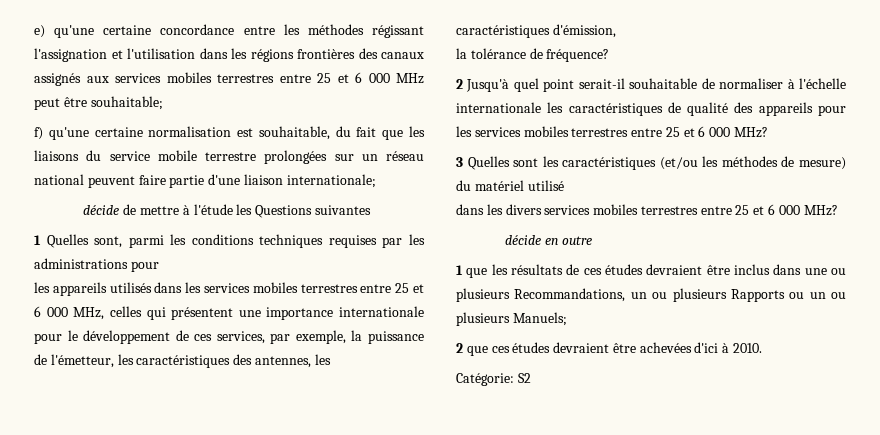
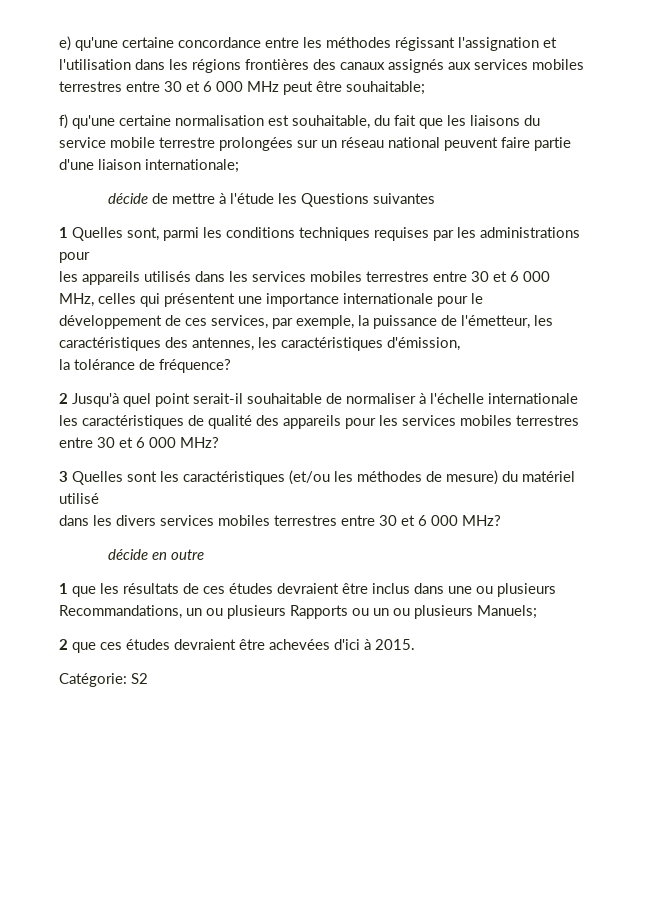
- e) qu'une certaine concordance entre les méthodes régissant l'assignation et l'utilisation dans les régions frontières des canaux assignés aux services mobiles terrestres entre 25 et 6 000 MHz peut être souhaitable;
+ e) qu'une certaine concordance entre les méthodes régissant l'assignation et l'utilisation dans les régions frontières des canaux assignés aux services mobiles terrestres entre 30 et 6 000 MHz peut être souhaitable;
- les appareils utilisés dans les services mobiles terrestres entre 25 et 6 000 MHz, celles qui présentent une importance internationale pour le développement de ces services, par exemple, la puissance de l'émetteur, les caractéristiques des antennes, les caractéristiques d'émission,
+ les appareils utilisés dans les services mobiles terrestres entre 30 et 6 000 MHz, celles qui présentent une importance internationale pour le développement de ces services, par exemple, la puissance de l'émetteur, les caractéristiques des antennes, les caractéristiques d'émission,
- 2 Jusqu'à quel point serait-il souhaitable de normaliser à l'échelle internationale les caractéristiques de qualité des appareils pour les services mobiles terrestres entre 25 et 6 000 MHz?
+ 2 Jusqu'à quel point serait-il souhaitable de normaliser à l'échelle internationale les caractéristiques de qualité des appareils pour les services mobiles terrestres entre 30 et 6 000 MHz?
- dans les divers services mobiles terrestres entre 25 et 6 000 MHz?
+ dans les divers services mobiles terrestres entre 30 et 6 000 MHz?
- 2 que ces études devraient être achevées d'ici à 2010.
+ 2 que ces études devraient être achevées d'ici à 2015.

